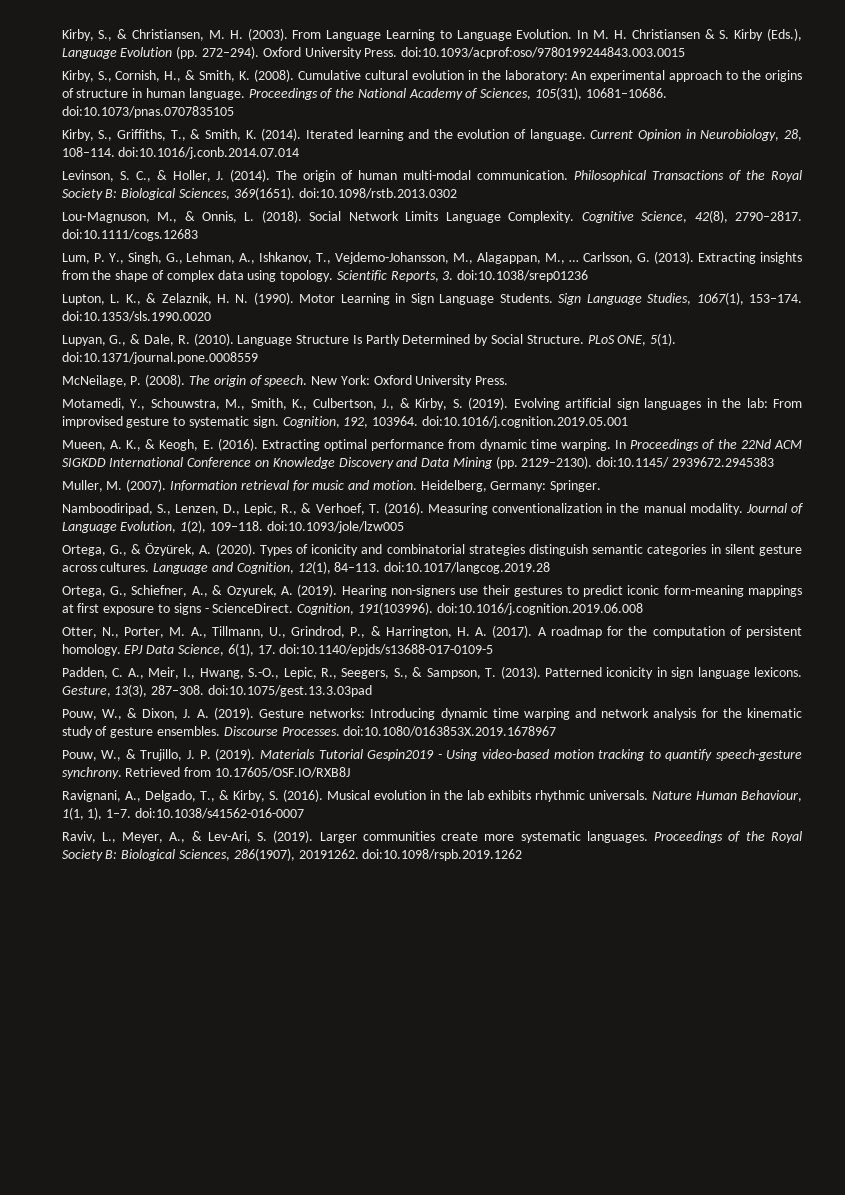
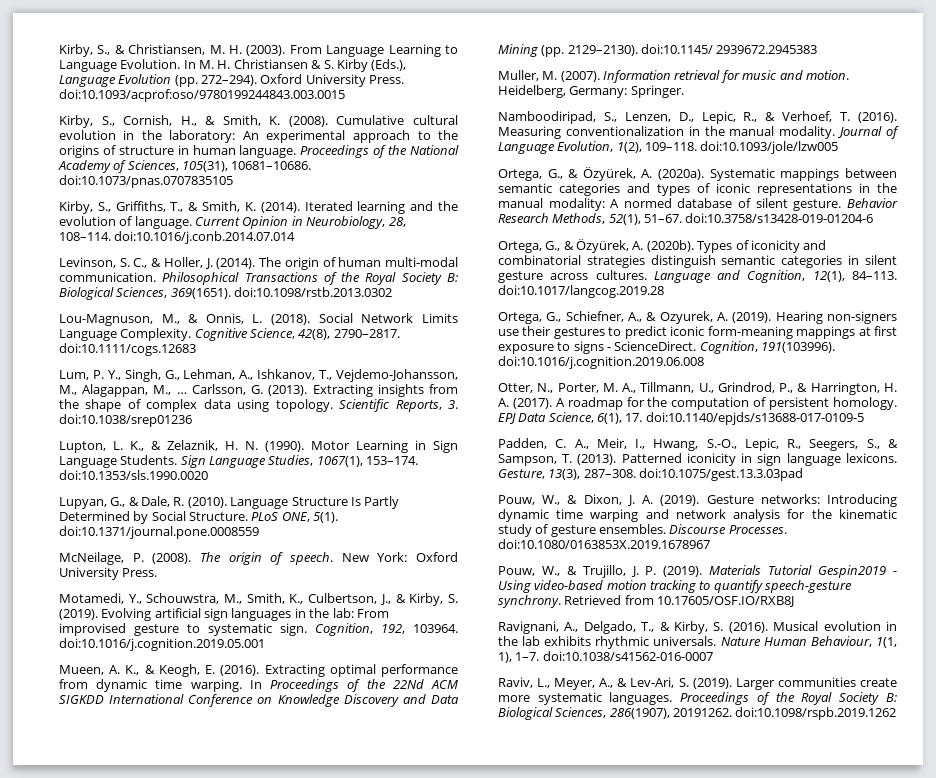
- Ortega, G., & Özyürek, A. (2020).
+ Ortega, G., & Özyürek, A. (2020a). Systematic mappings between semantic categories and types of iconic representations in the manual modality: A normed database of silent gesture. Behavior Research Methods, 52(1), 51–67. doi:10.3758/s13428-019-01204-6
+ Ortega, G., & Özyürek, A. (2020b).

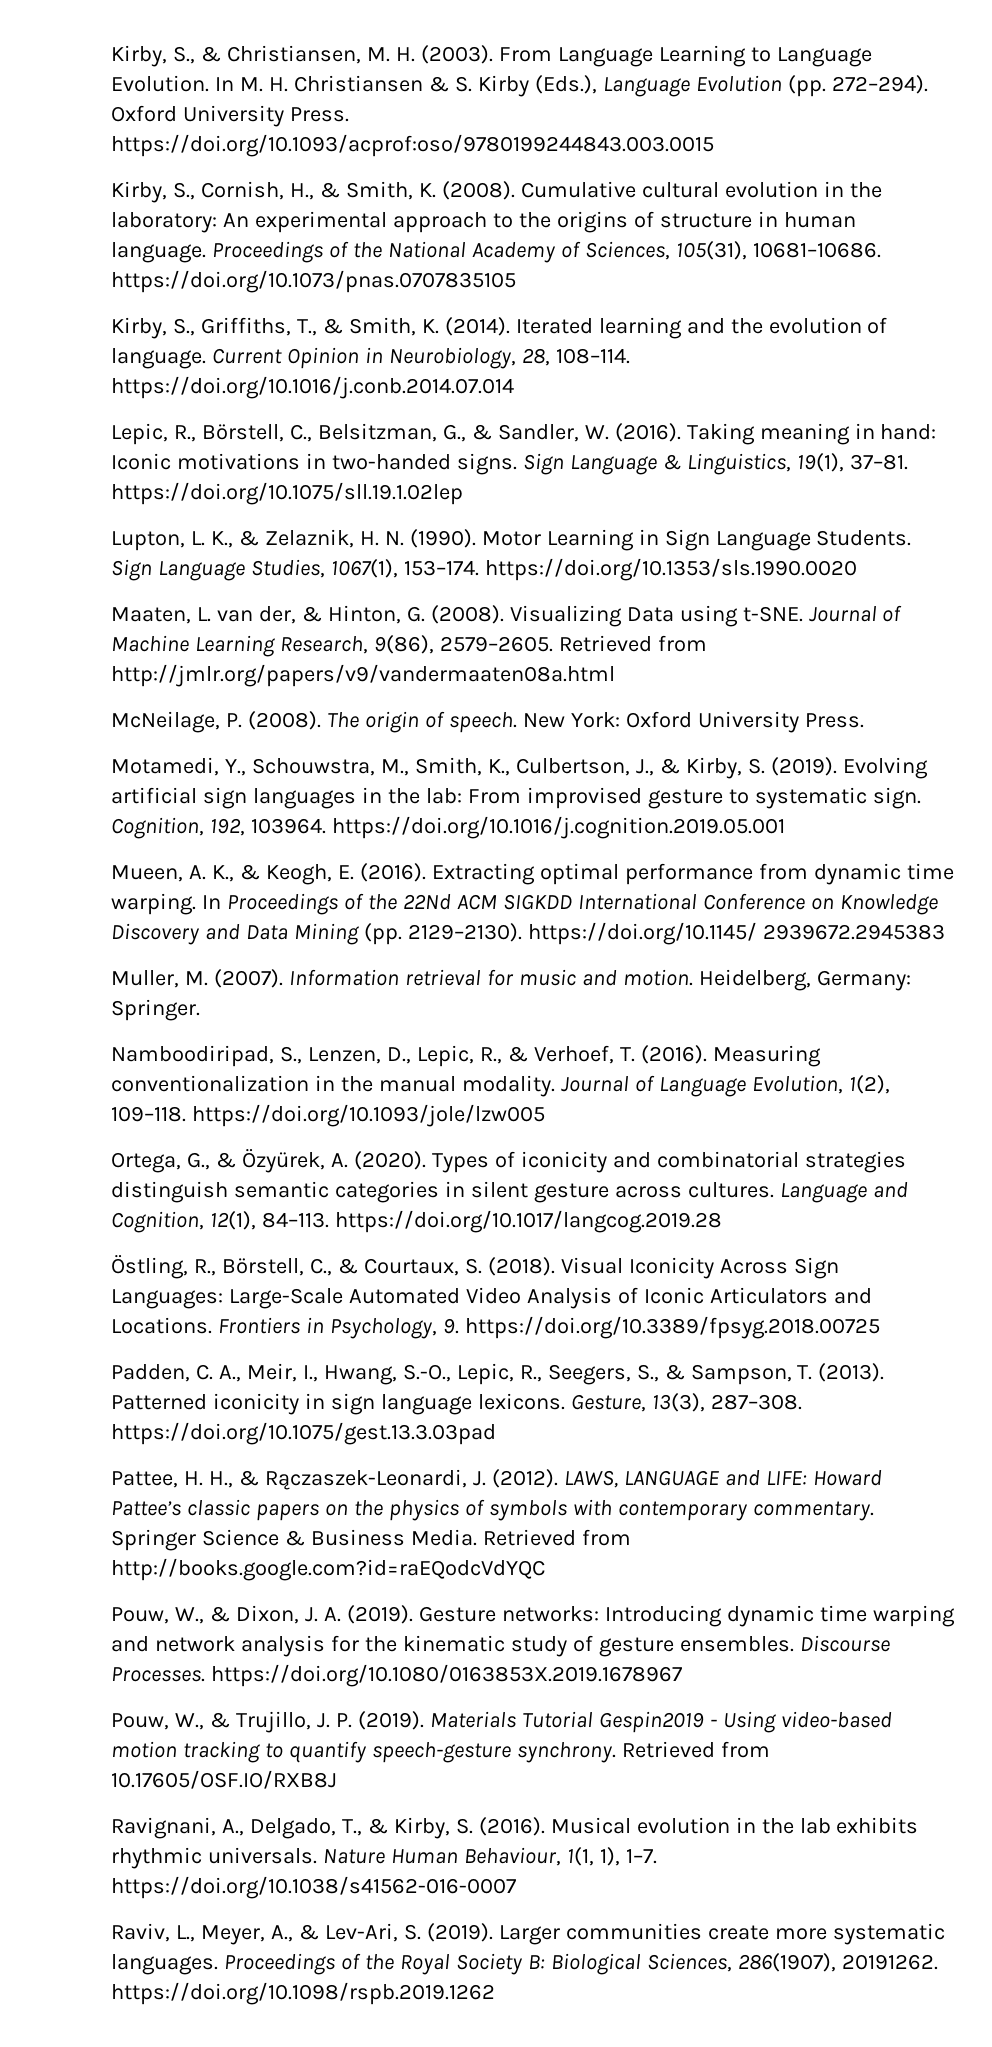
- Oxford University Press. doi:10.1093/acprof:oso/9780199244843.003.0015
+ Oxford University Press. https://doi.org/10.1093/acprof:oso/9780199244843.003.0015
- Proceedings of the National Academy of Sciences, 105(31), 10681–10686. doi:10.1073/pnas.0707835105
+ Proceedings of the National Academy of Sciences, 105(31), 10681–10686. https://doi.org/10.1073/pnas.0707835105
- Current Opinion in Neurobiology, 28, 108–114. doi:10.1016/j.conb.2014.07.014
- Levinson, S. C., & Holler, J. (2014). The origin of human multi-modal communication. Philosophical Transactions of the Royal Society B: Biological Sciences, 369(1651). doi:10.1098/rstb.2013.0302
- Lou‐Magnuson, M., & Onnis, L. (2018). Social Network Limits Language Complexity. Cognitive Science, 42(8), 2790–2817. doi:10.1111/cogs.12683
- Lum, P. Y., Singh, G., Lehman, A., Ishkanov, T., Vejdemo-Johansson, M., Alagappan, M., … Carlsson, G. (2013). Extracting insights from the shape of complex data using topology. Scientific Reports, 3. doi:10.1038/srep01236
+ Current Opinion in Neurobiology, 28, 108–114. https://doi.org/10.1016/j.conb.2014.07.014
+ Lepic, R., Börstell, C., Belsitzman, G., & Sandler, W. (2016). Taking meaning in hand: Iconic motivations in two-handed signs. Sign Language & Linguistics, 19(1), 37–81. https://doi.org/10.1075/sll.19.1.02lep
- Sign Language Studies, 1067(1), 153–174. doi:10.1353/sls.1990.0020
- Lupyan, G., & Dale, R. (2010). Language Structure Is Partly Determined by Social Structure. PLoS ONE, 5(1). doi:10.1371/journal.pone.0008559
+ Sign Language Studies, 1067(1), 153–174. https://doi.org/10.1353/sls.1990.0020
+ Maaten, L. van der, & Hinton, G. (2008). Visualizing Data using t-SNE. Journal of Machine Learning Research, 9(86), 2579–2605. Retrieved from http://jmlr.org/papers/v9/vandermaaten08a.html
- Cognition, 192, 103964. doi:10.1016/j.cognition.2019.05.001
+ Cognition, 192, 103964. https://doi.org/10.1016/j.cognition.2019.05.001
- In Proceedings of the 22Nd ACM SIGKDD International Conference on Knowledge Discovery and Data Mining (pp. 2129–2130). doi:10.1145/ 2939672.2945383
+ In Proceedings of the 22Nd ACM SIGKDD International Conference on Knowledge Discovery and Data Mining (pp. 2129–2130). https://doi.org/10.1145/ 2939672.2945383
- Journal of Language Evolution, 1(2), 109–118. doi:10.1093/jole/lzw005
- Ortega, G., & Özyürek, A. (2020a). Systematic mappings between semantic categories and types of iconic representations in the manual modality: A normed database of silent gesture. Behavior Research Methods, 52(1), 51–67. doi:10.3758/s13428-019-01204-6
- Ortega, G., & Özyürek, A. (2020b).
+ Journal of Language Evolution, 1(2), 109–118. https://doi.org/10.1093/jole/lzw005
+ Ortega, G., & Özyürek, A. (2020).
- Language and Cognition, 12(1), 84–113. doi:10.1017/langcog.2019.28
- Ortega, G., Schiefner, A., & Ozyurek, A. (2019). Hearing non-signers use their gestures to predict iconic form-meaning mappings at first exposure to signs - ScienceDirect. Cognition, 191(103996). doi:10.1016/j.cognition.2019.06.008
- Otter, N., Porter, M. A., Tillmann, U., Grindrod, P., & Harrington, H. A. (2017). A roadmap for the computation of persistent homology. EPJ Data Science, 6(1), 17. doi:10.1140/epjds/s13688-017-0109-5
+ Language and Cognition, 12(1), 84–113. https://doi.org/10.1017/langcog.2019.28
+ Östling, R., Börstell, C., & Courtaux, S. (2018). Visual Iconicity Across Sign Languages: Large-Scale Automated Video Analysis of Iconic Articulators and Locations. Frontiers in Psychology, 9. https://doi.org/10.3389/fpsyg.2018.00725
- Gesture, 13(3), 287–308. doi:10.1075/gest.13.3.03pad
+ Gesture, 13(3), 287–308. https://doi.org/10.1075/gest.13.3.03pad
+ Pattee, H. H., & Rączaszek-Leonardi, J. (2012). LAWS, LANGUAGE and LIFE: Howard Pattee’s classic papers on the physics of symbols with contemporary commentary. Springer Science & Business Media. Retrieved from http://books.google.com?id=raEQodcVdYQC
- Discourse Processes. doi:10.1080/0163853X.2019.1678967
+ Discourse Processes. https://doi.org/10.1080/0163853X.2019.1678967
- Nature Human Behaviour, 1(1, 1), 1–7. doi:10.1038/s41562-016-0007
+ Nature Human Behaviour, 1(1, 1), 1–7. https://doi.org/10.1038/s41562-016-0007
- Proceedings of the Royal Society B: Biological Sciences, 286(1907), 20191262. doi:10.1098/rspb.2019.1262
+ Proceedings of the Royal Society B: Biological Sciences, 286(1907), 20191262. https://doi.org/10.1098/rspb.2019.1262

